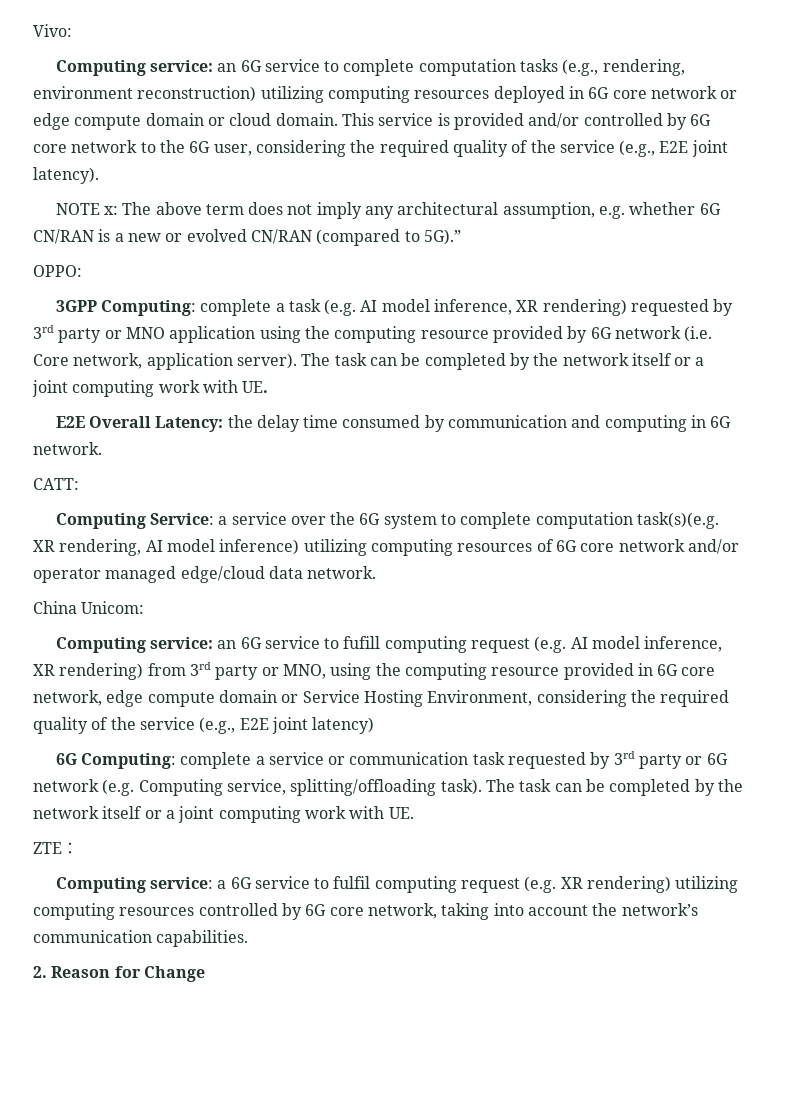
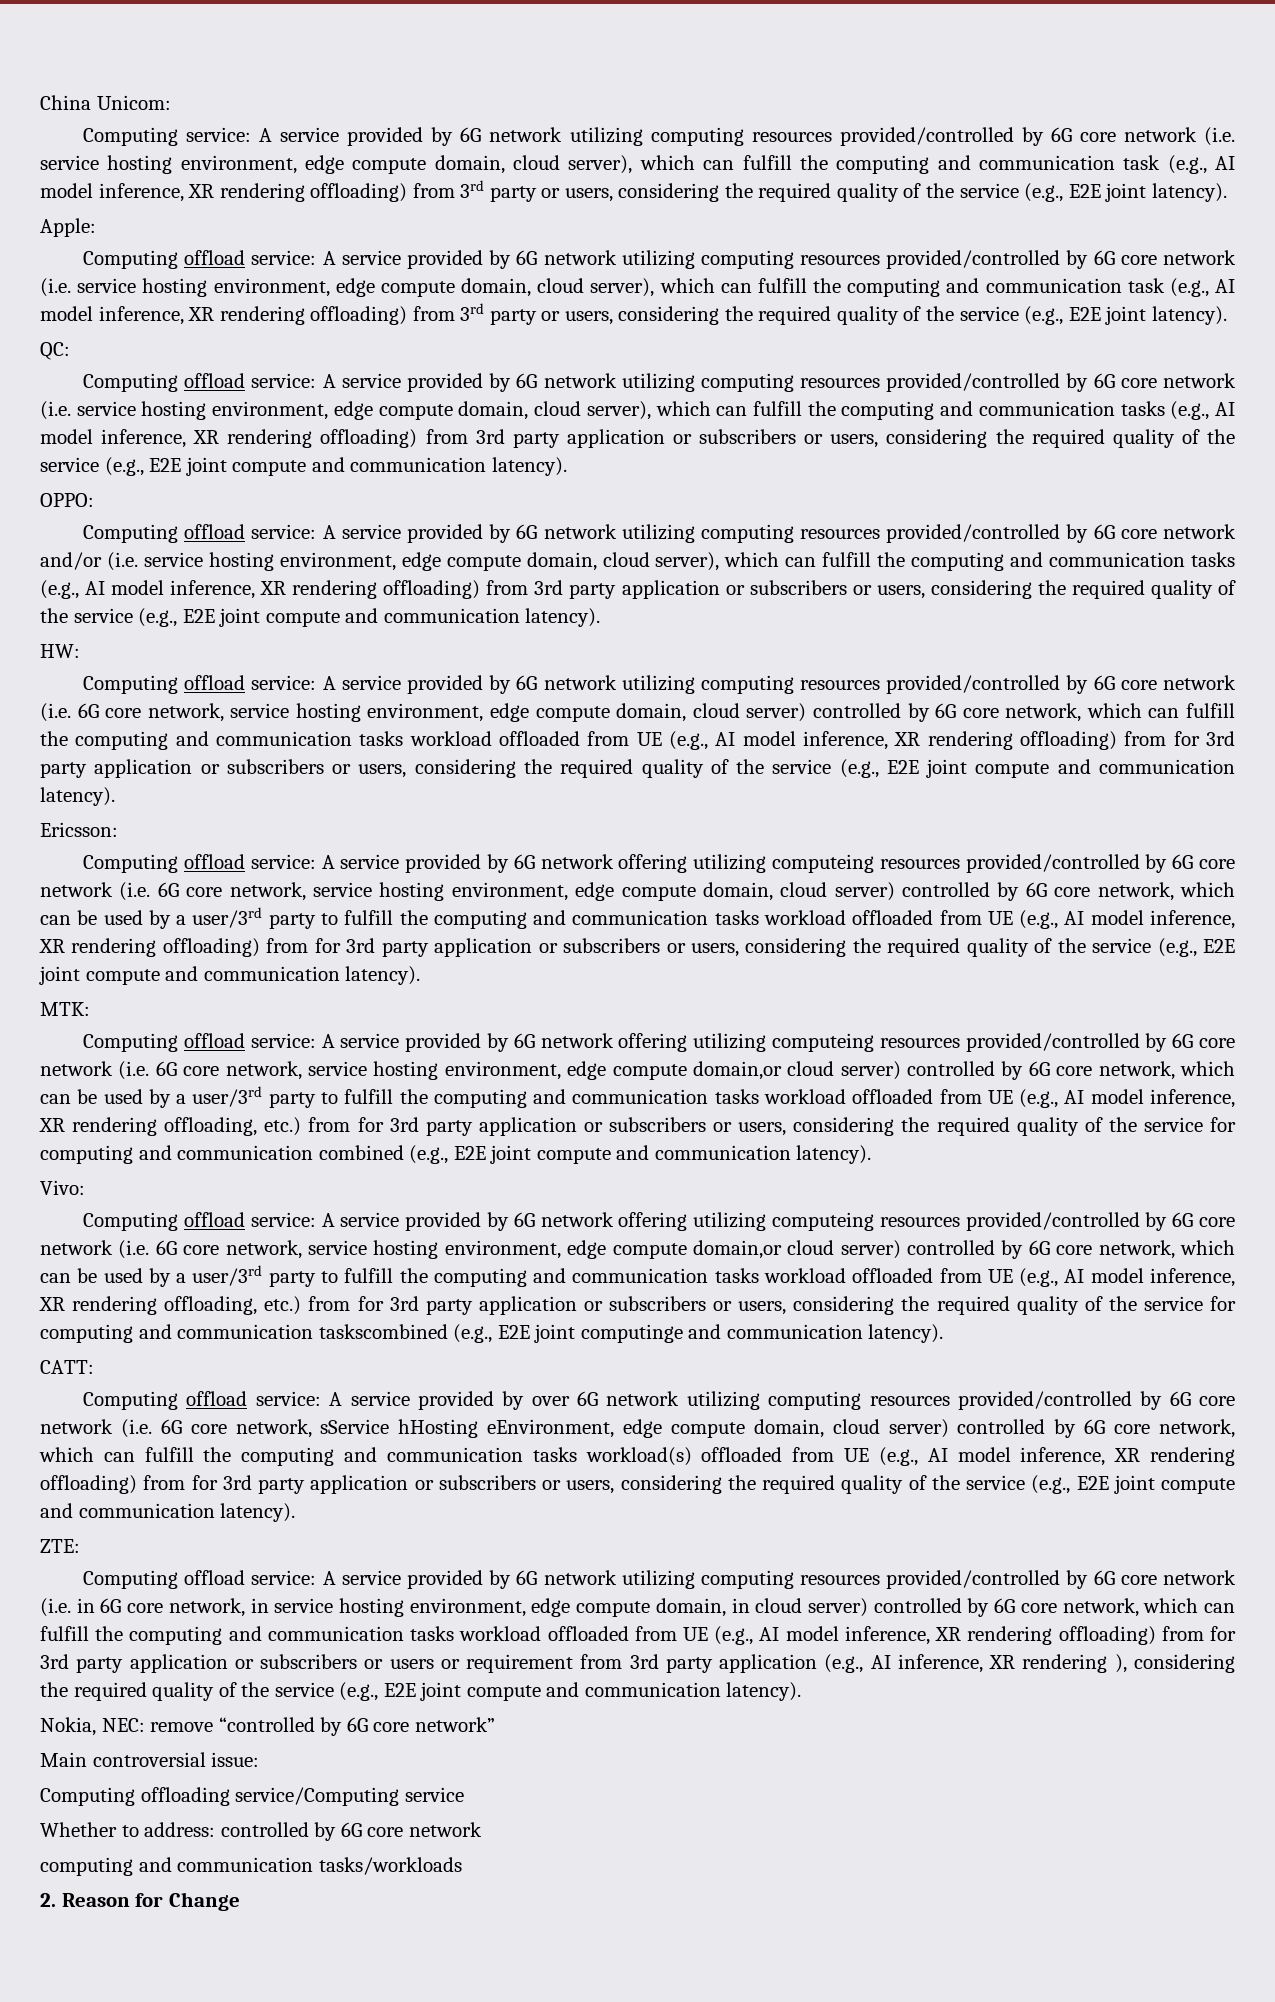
- Vivo:
- Computing service: an 6G service to complete computation tasks (e.g., rendering, environment reconstruction) utilizing computing resources deployed in 6G core network or edge compute domain or cloud domain. This service is provided and/or controlled by 6G core network to the 6G user, considering the required quality of the service (e.g., E2E joint latency).
+ China Unicom:
+ Computing service: A service provided by 6G network utilizing computing resources provided/controlled by 6G core network (i.e. service hosting environment, edge compute domain, cloud server), which can fulfill the computing and communication task (e.g., AI model inference, XR rendering offloading) from 3rd party or users, considering the required quality of the service (e.g., E2E joint latency).
- NOTE x: The above term does not imply any architectural assumption, e.g. whether 6G CN/RAN is a new or evolved CN/RAN (compared to 5G).”
+ Apple:
+ Computing offload service: A service provided by 6G network utilizing computing resources provided/controlled by 6G core network (i.e. service hosting environment, edge compute domain, cloud server), which can fulfill the computing and communication task (e.g., AI model inference, XR rendering offloading) from 3rd party or users, considering the required quality of the service (e.g., E2E joint latency).
+ QC:
+ Computing offload service: A service provided by 6G network utilizing computing resources provided/controlled by 6G core network (i.e. service hosting environment, edge compute domain, cloud server), which can fulfill the computing and communication tasks (e.g., AI model inference, XR rendering offloading) from 3rd party application or subscribers or users, considering the required quality of the service (e.g., E2E joint compute and communication latency).
  OPPO:
- 3GPP Computing: complete a task (e.g. AI model inference, XR rendering) requested by 3rd party or MNO application using the computing resource provided by 6G network (i.e. Core network, application server). The task can be completed by the network itself or a joint computing work with UE.
- E2E Overall Latency: the delay time consumed by communication and computing in 6G network.
+ Computing offload service: A service provided by 6G network utilizing computing resources provided/controlled by 6G core network and/or (i.e. service hosting environment, edge compute domain, cloud server), which can fulfill the computing and communication tasks (e.g., AI model inference, XR rendering offloading) from 3rd party application or subscribers or users, considering the required quality of the service (e.g., E2E joint compute and communication latency).
+ HW:
+ Computing offload service: A service provided by 6G network utilizing computing resources provided/controlled by 6G core network (i.e. 6G core network, service hosting environment, edge compute domain, cloud server) controlled by 6G core network, which can fulfill the computing and communication tasks workload offloaded from UE (e.g., AI model inference, XR rendering offloading) from for 3rd party application or subscribers or users, considering the required quality of the service (e.g., E2E joint compute and communication latency).
+ Ericsson:
+ Computing offload service: A service provided by 6G network offering utilizing computeing resources provided/controlled by 6G core network (i.e. 6G core network, service hosting environment, edge compute domain, cloud server) controlled by 6G core network, which can be used by a user/3rd party to fulfill the computing and communication tasks workload offloaded from UE (e.g., AI model inference, XR rendering offloading) from for 3rd party application or subscribers or users, considering the required quality of the service (e.g., E2E joint compute and communication latency).
+ MTK:
+ Computing offload service: A service provided by 6G network offering utilizing computeing resources provided/controlled by 6G core network (i.e. 6G core network, service hosting environment, edge compute domain,or cloud server) controlled by 6G core network, which can be used by a user/3rd party to fulfill the computing and communication tasks workload offloaded from UE (e.g., AI model inference, XR rendering offloading, etc.) from for 3rd party application or subscribers or users, considering the required quality of the service for computing and communication combined (e.g., E2E joint compute and communication latency).
+ Vivo:
+ Computing offload service: A service provided by 6G network offering utilizing computeing resources provided/controlled by 6G core network (i.e. 6G core network, service hosting environment, edge compute domain,or cloud server) controlled by 6G core network, which can be used by a user/3rd party to fulfill the computing and communication tasks workload offloaded from UE (e.g., AI model inference, XR rendering offloading, etc.) from for 3rd party application or subscribers or users, considering the required quality of the service for computing and communication taskscombined (e.g., E2E joint computinge and communication latency).
  CATT:
- Computing Service: a service over the 6G system to complete computation task(s)(e.g. XR rendering, AI model inference) utilizing computing resources of 6G core network and/or operator managed edge/cloud data network.
- China Unicom:
- Computing service: an 6G service to fufill computing request (e.g. AI model inference, XR rendering) from 3rd party or MNO, using the computing resource provided in 6G core network, edge compute domain or Service Hosting Environment, considering the required quality of the service (e.g., E2E joint latency)
- 6G Computing: complete a service or communication task requested by 3rd party or 6G network (e.g. Computing service, splitting/offloading task). The task can be completed by the network itself or a joint computing work with UE.
- ZTE：
- Computing service: a 6G service to fulfil computing request (e.g. XR rendering) utilizing computing resources controlled by 6G core network, taking into account the network’s communication capabilities.
+ Computing offload service: A service provided by over 6G network utilizing computing resources provided/controlled by 6G core network (i.e. 6G core network, sService hHosting eEnvironment, edge compute domain, cloud server) controlled by 6G core network, which can fulfill the computing and communication tasks workload(s) offloaded from UE (e.g., AI model inference, XR rendering offloading) from for 3rd party application or subscribers or users, considering the required quality of the service (e.g., E2E joint compute and communication latency).
+ ZTE:
+ Computing offload service: A service provided by 6G network utilizing computing resources provided/controlled by 6G core network (i.e. in 6G core network, in service hosting environment, edge compute domain, in cloud server) controlled by 6G core network, which can fulfill the computing and communication tasks workload offloaded from UE (e.g., AI model inference, XR rendering offloading) from for 3rd party application or subscribers or users or requirement from 3rd party application (e.g., AI inference, XR rendering ), considering the required quality of the service (e.g., E2E joint compute and communication latency).
+ Nokia, NEC: remove “controlled by 6G core network”
+ Main controversial issue:
+ Computing offloading service/Computing service
+ Whether to address: controlled by 6G core network
+ computing and communication tasks/workloads

